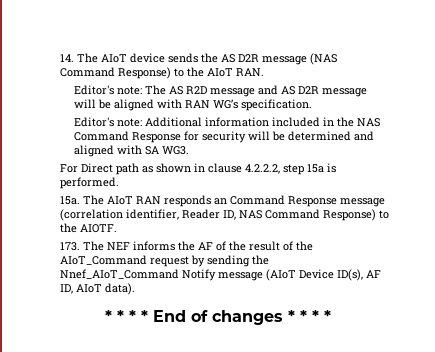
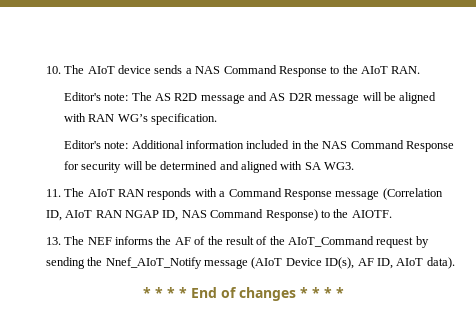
- 14. The AIoT device sends the AS D2R message (NAS Command Response) to the AIoT RAN.
+ 10. The AIoT device sends a NAS Command Response to the AIoT RAN.
- For Direct path as shown in clause 4.2.2.2, step 15a is performed.
- 15a. The AIoT RAN responds an Command Response message (correlation identifier, Reader ID, NAS Command Response) to the AIOTF.
+ 11. The AIoT RAN responds with a Command Response message (Correlation ID, AIoT RAN NGAP ID, NAS Command Response) to the AIOTF.
- 173. The NEF informs the AF of the result of the AIoT_Command request by sending the Nnef_AIoT_Command Notify message (AIoT Device ID(s), AF ID, AIoT data).
+ 13. The NEF informs the AF of the result of the AIoT_Command request by sending the Nnef_AIoT_Notify message (AIoT Device ID(s), AF ID, AIoT data).

